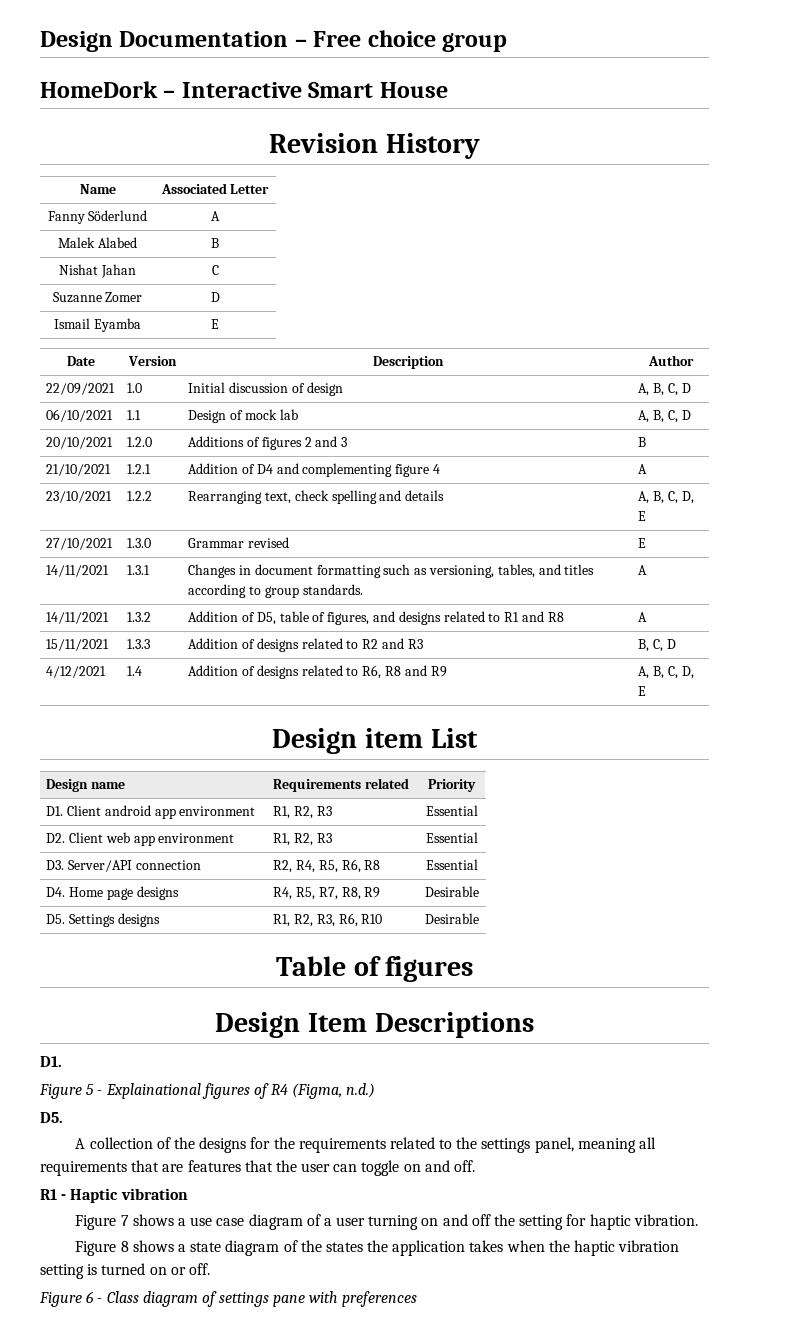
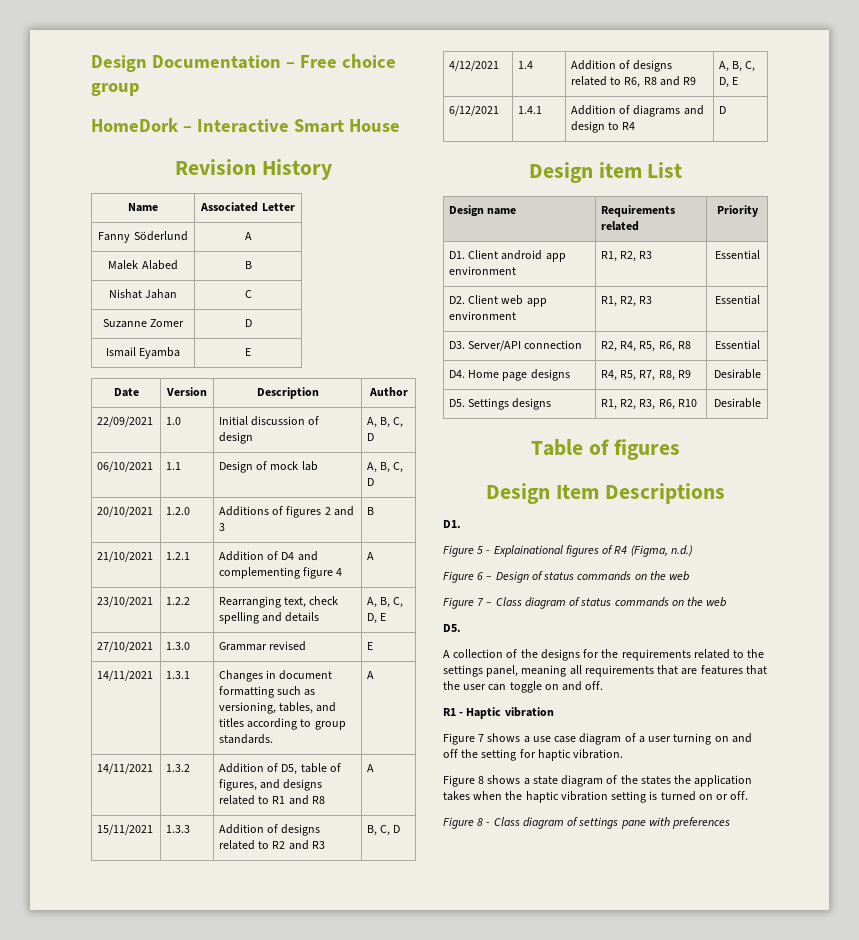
+ 6/12/2021 | 1.4.1 | Addition of diagrams and design to R4 | D
+ Figure 6 – Design of status commands on the web
+ Figure 7 – Class diagram of status commands on the web
- Figure 6 - Class diagram of settings pane with preferences
+ Figure 8 - Class diagram of settings pane with preferences

